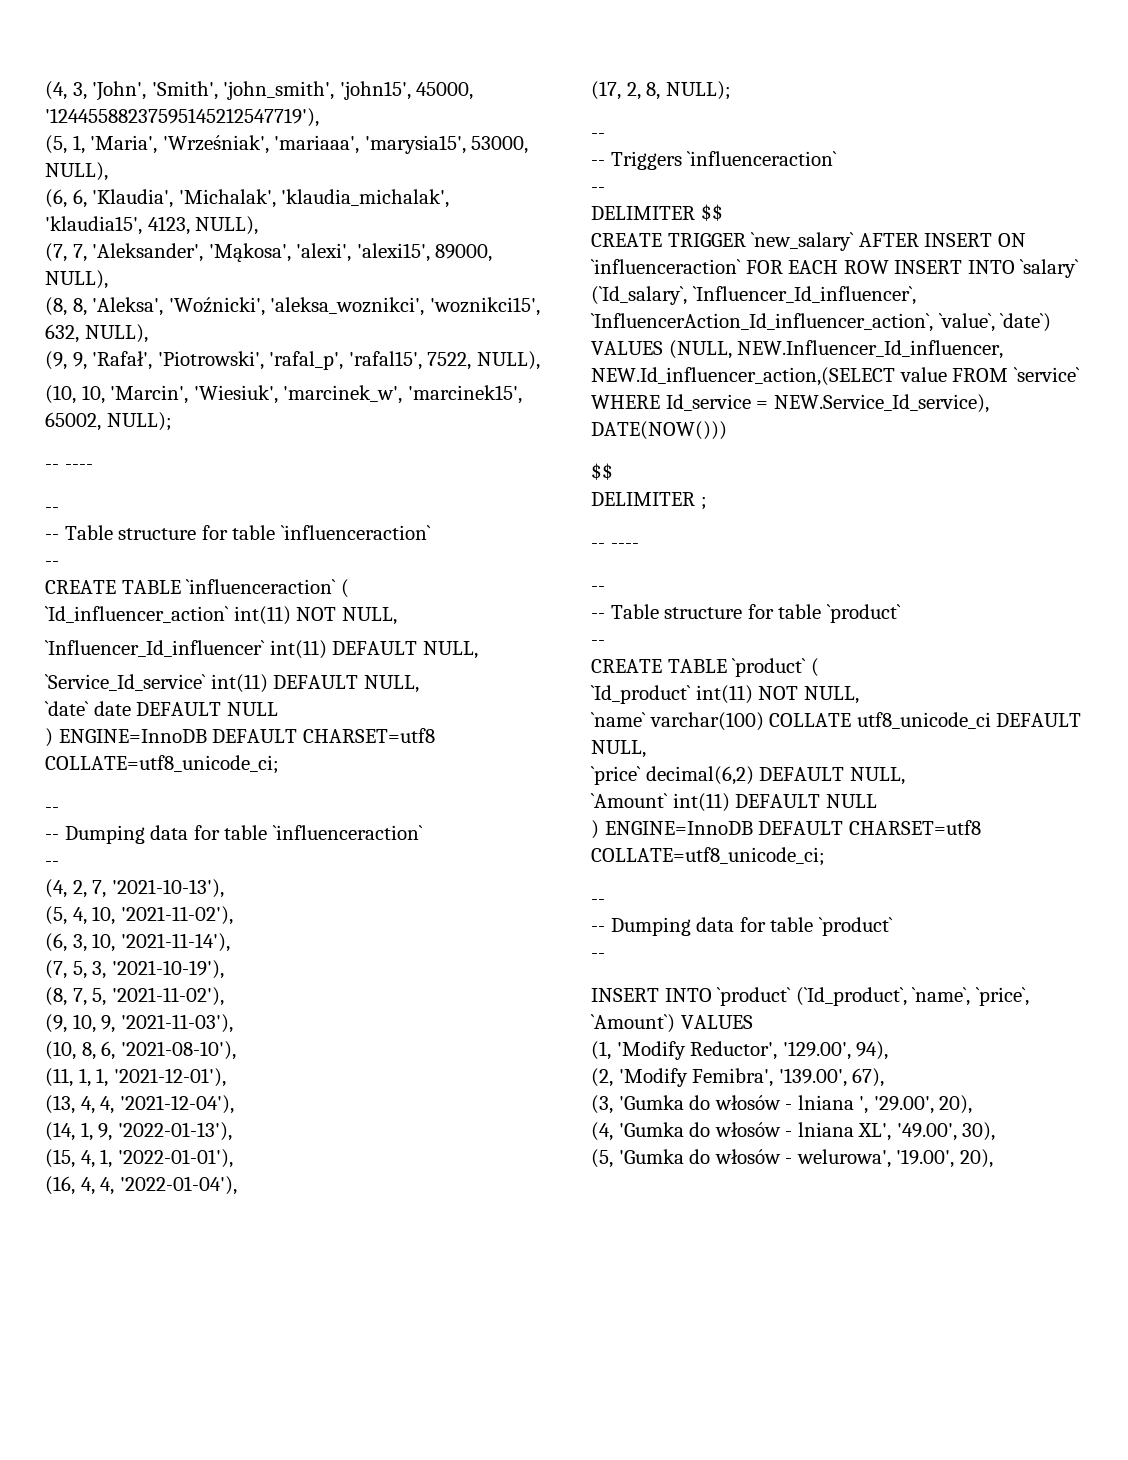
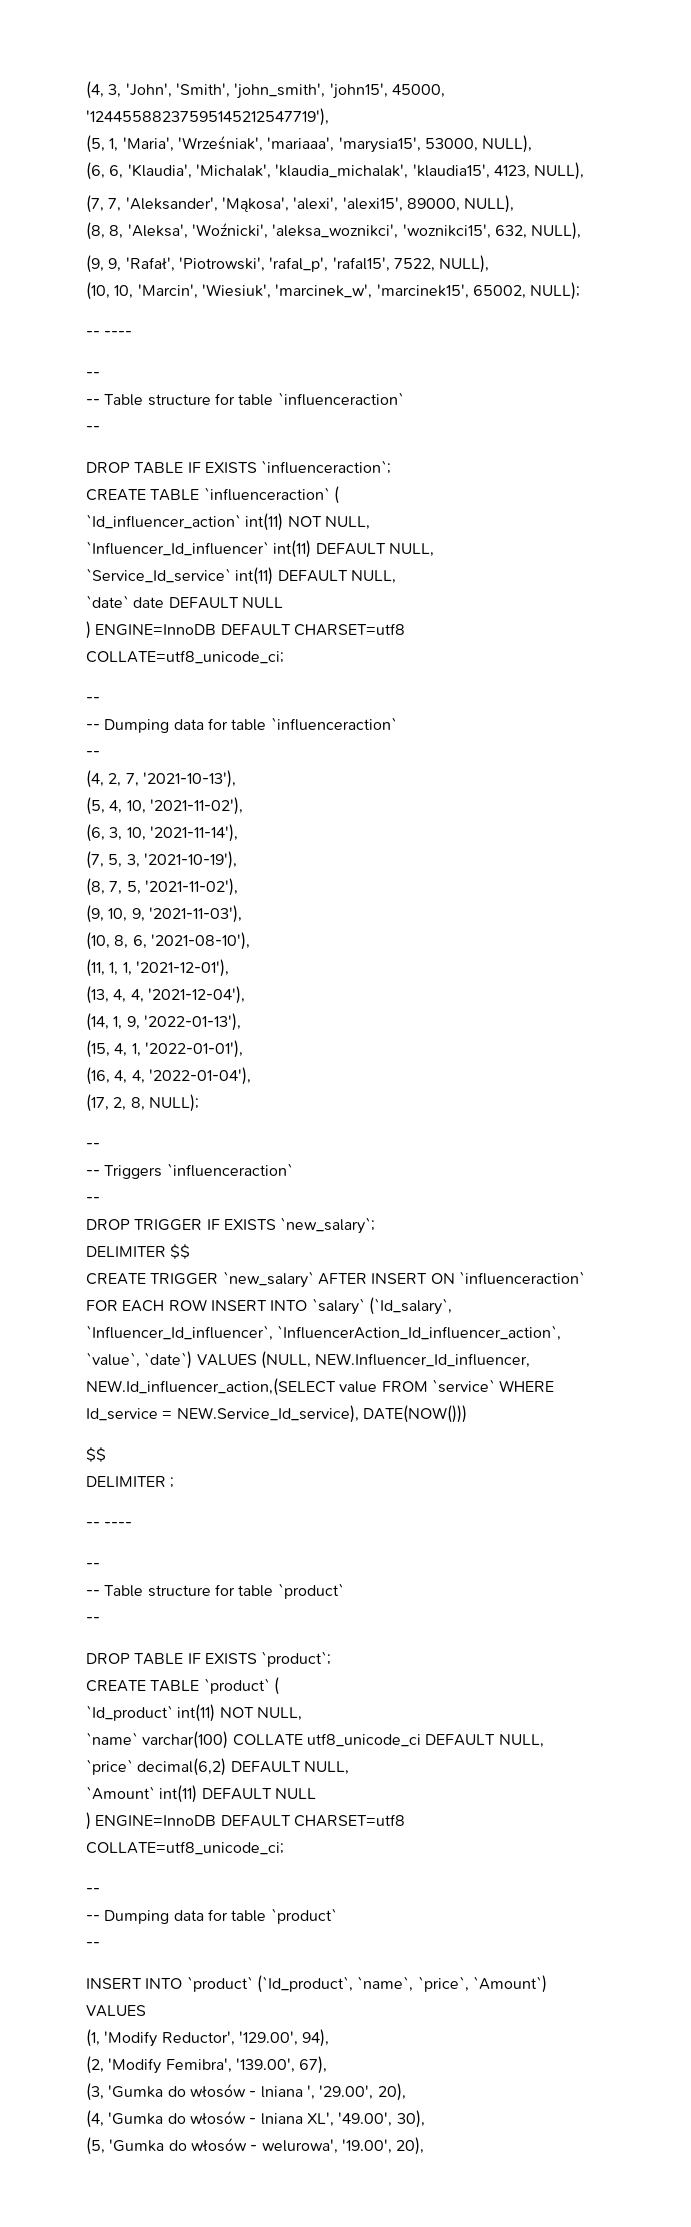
+ DROP TABLE IF EXISTS `influenceraction`;
+ DROP TRIGGER IF EXISTS `new_salary`;
+ DROP TABLE IF EXISTS `product`;

